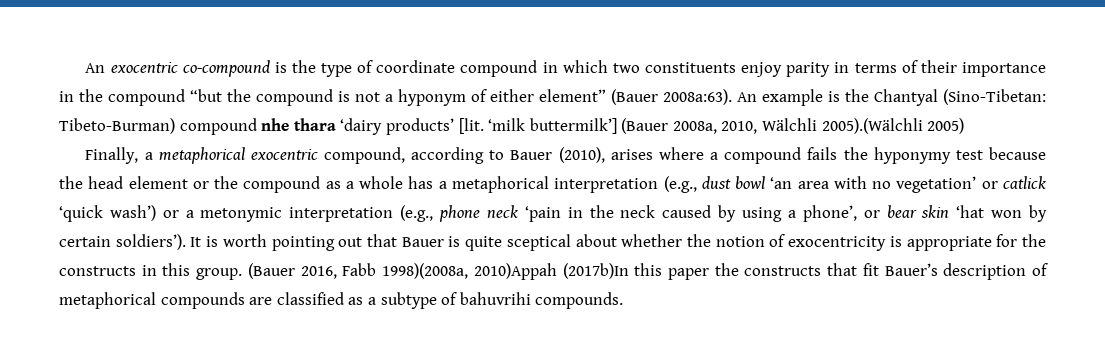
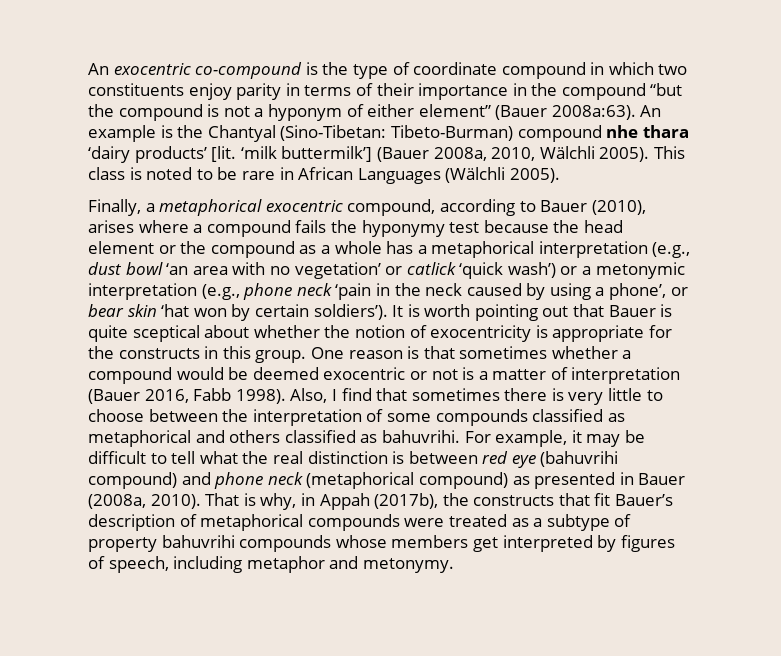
- ‘milk buttermilk’] (Bauer 2008a, 2010, Wälchli 2005).(Wälchli 2005)
+ ‘milk buttermilk’] (Bauer 2008a, 2010, Wälchli 2005). This class is noted to be rare in African Languages (Wälchli 2005).
- (Bauer 2016, Fabb 1998)(2008a, 2010)Appah (2017b)In this paper the constructs that fit Bauer’s description of metaphorical compounds are classified as a subtype of bahuvrihi compounds.
+ One reason is that sometimes whether a compound would be deemed exocentric or not is a matter of interpretation (Bauer 2016, Fabb 1998). Also, I find that sometimes there is very little to choose between the interpretation of some compounds classified as metaphorical and others classified as bahuvrihi. For example, it may be difficult to tell what the real distinction is between red eye (bahuvrihi compound) and phone neck (metaphorical compound) as presented in Bauer (2008a, 2010). That is why, in Appah (2017b), the constructs that fit Bauer’s description of metaphorical compounds were treated as a subtype of property bahuvrihi compounds whose members get interpreted by figures of speech, including metaphor and metonymy.

